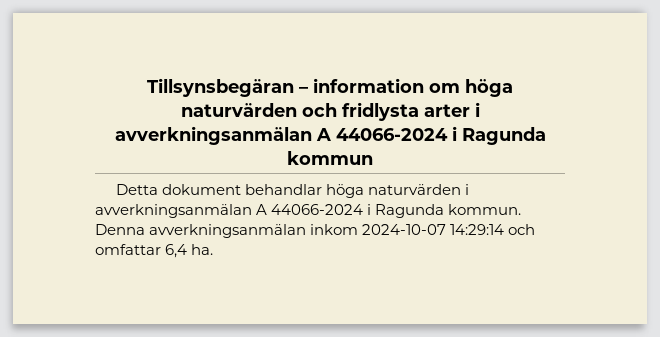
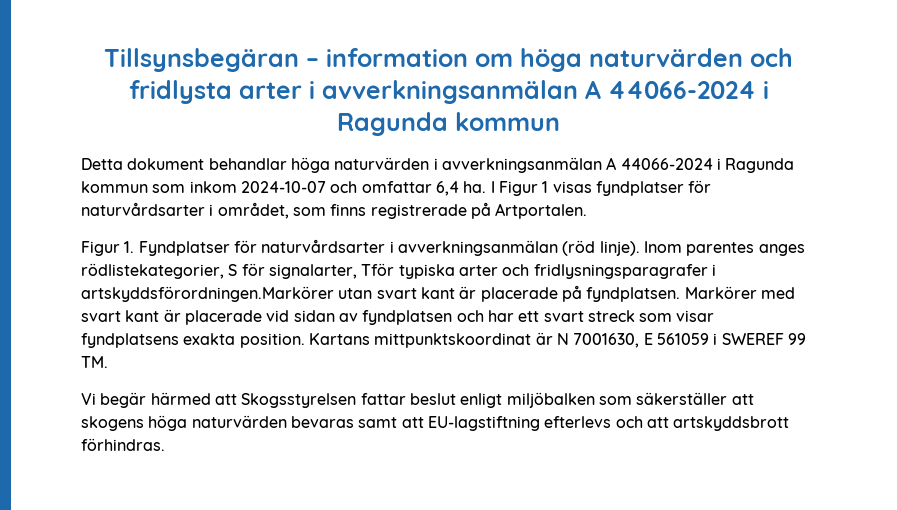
- Detta dokument behandlar höga naturvärden i avverkningsanmälan A 44066-2024 i Ragunda kommun. Denna avverkningsanmälan inkom 2024-10-07 14:29:14 och omfattar 6,4 ha.
+ Detta dokument behandlar höga naturvärden i avverkningsanmälan A 44066-2024 i Ragunda kommun som inkom 2024-10-07 och omfattar 6,4 ha.
+ I Figur 1 visas fyndplatser för naturvårdsarter i området, som finns registrerade på Artportalen.
+ Figur 1. Fyndplatser för naturvårdsarter i avverkningsanmälan (röd linje). Inom parentes anges rödlistekategorier, S för signalarter, Tför typiska arter och fridlysningsparagrafer i artskyddsförordningen.Markörer utan svart kant är placerade på fyndplatsen. Markörer med svart kant är placerade vid sidan av fyndplatsen och har ett svart streck som visar fyndplatsens exakta position. Kartans mittpunktskoordinat är N 7001630, E 561059 i SWEREF 99 TM.
+ Vi begär härmed att Skogsstyrelsen fattar beslut enligt miljöbalken som säkerställer att skogens höga naturvärden bevaras samt att EU-lagstiftning efterlevs och att artskyddsbrott förhindras.

